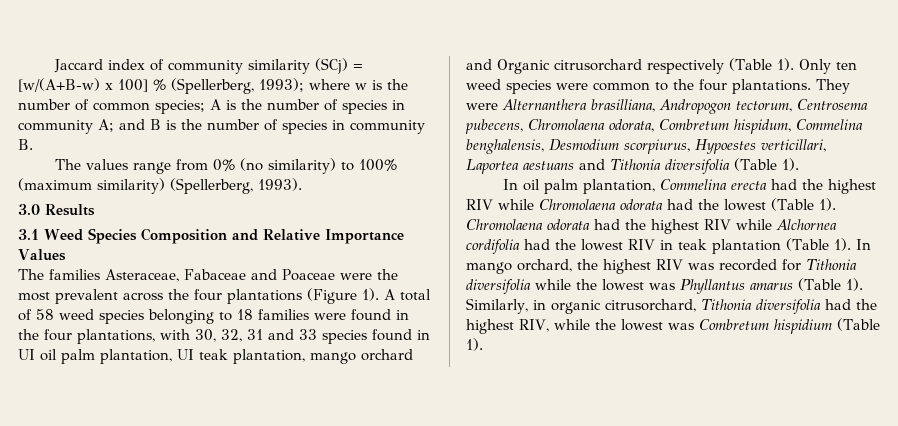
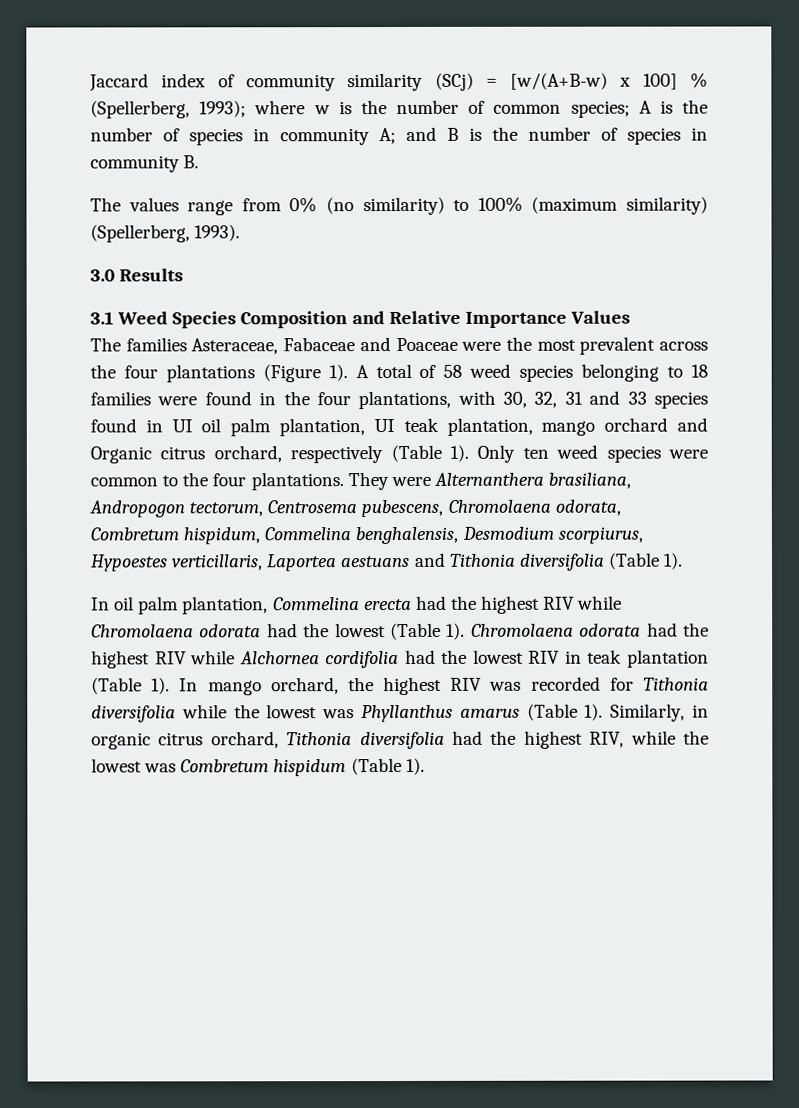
- A total of 58 weed species belonging to 18 families were found in the four plantations, with 30, 32, 31 and 33 species found in UI oil palm plantation, UI teak plantation, mango orchard and Organic citrusorchard respectively (Table 1).
+ A total of 58 weed species belonging to 18 families were found in the four plantations, with 30, 32, 31 and 33 species found in UI oil palm plantation, UI teak plantation, mango orchard and Organic citrus orchard, respectively (Table 1).
- They were Alternanthera brasilliana, Andropogon tectorum, Centrosema pubecens, Chromolaena odorata, Combretum hispidum, Commelina benghalensis, Desmodium scorpiurus, Hypoestes verticillari, Laportea aestuans and Tithonia diversifolia (Table 1).
+ They were Alternanthera brasiliana, Andropogon tectorum, Centrosema pubescens, Chromolaena odorata, Combretum hispidum, Commelina benghalensis, Desmodium scorpiurus, Hypoestes verticillaris, Laportea aestuans and Tithonia diversifolia (Table 1).
- In mango orchard, the highest RIV was recorded for Tithonia diversifolia while the lowest was Phyllantus amarus (Table 1).
+ In mango orchard, the highest RIV was recorded for Tithonia diversifolia while the lowest was Phyllanthus amarus (Table 1).
- Similarly, in organic citrusorchard, Tithonia diversifolia had the highest RIV, while the lowest was Combretum hispidium (Table 1).
+ Similarly, in organic citrus orchard, Tithonia diversifolia had the highest RIV, while the lowest was Combretum hispidum (Table 1).

